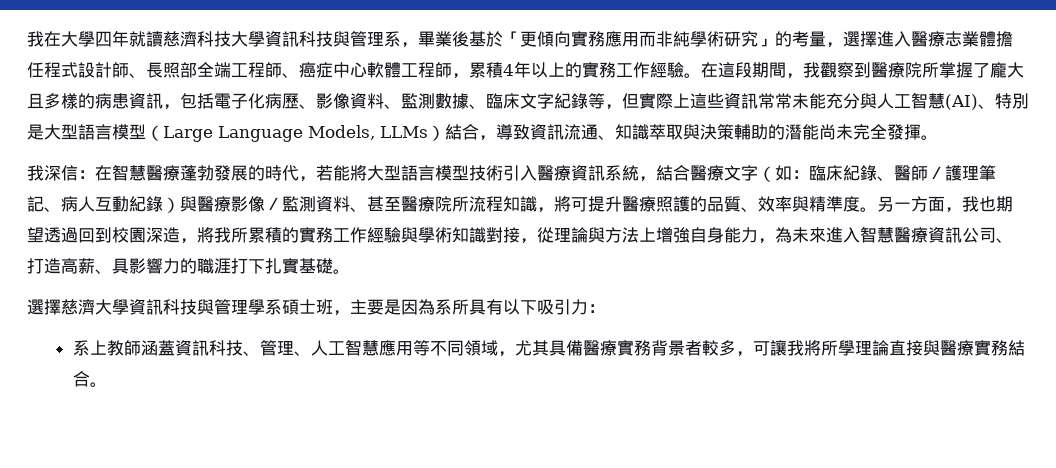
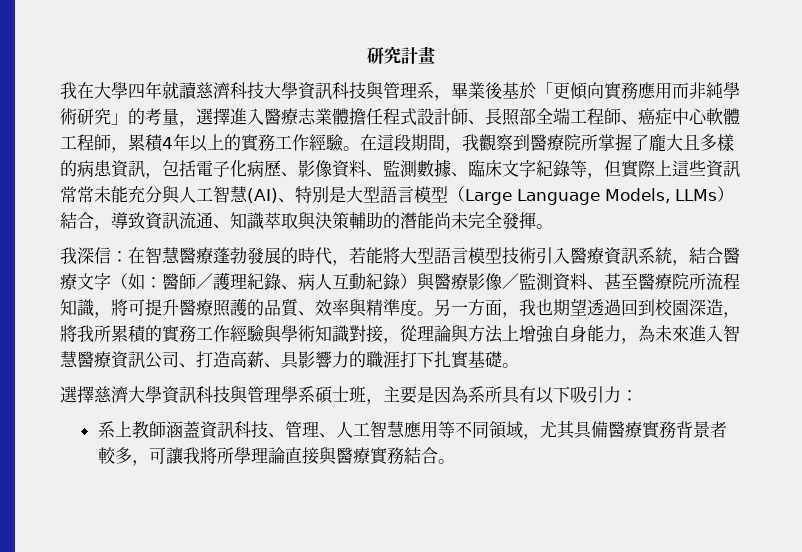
+ 研究計畫
- 我深信：在智慧醫療蓬勃發展的時代，若能將大型語言模型技術引入醫療資訊系統，結合醫療文字（如：臨床紀錄、醫師／護理筆記、病人互動紀錄）與醫療影像／監測資料、甚至醫療院所流程知識，將可提升醫療照護的品質、效率與精準度。
+ 我深信：在智慧醫療蓬勃發展的時代，若能將大型語言模型技術引入醫療資訊系統，結合醫療文字（如：醫師／護理紀錄、病人互動紀錄）與醫療影像／監測資料、甚至醫療院所流程知識，將可提升醫療照護的品質、效率與精準度。

